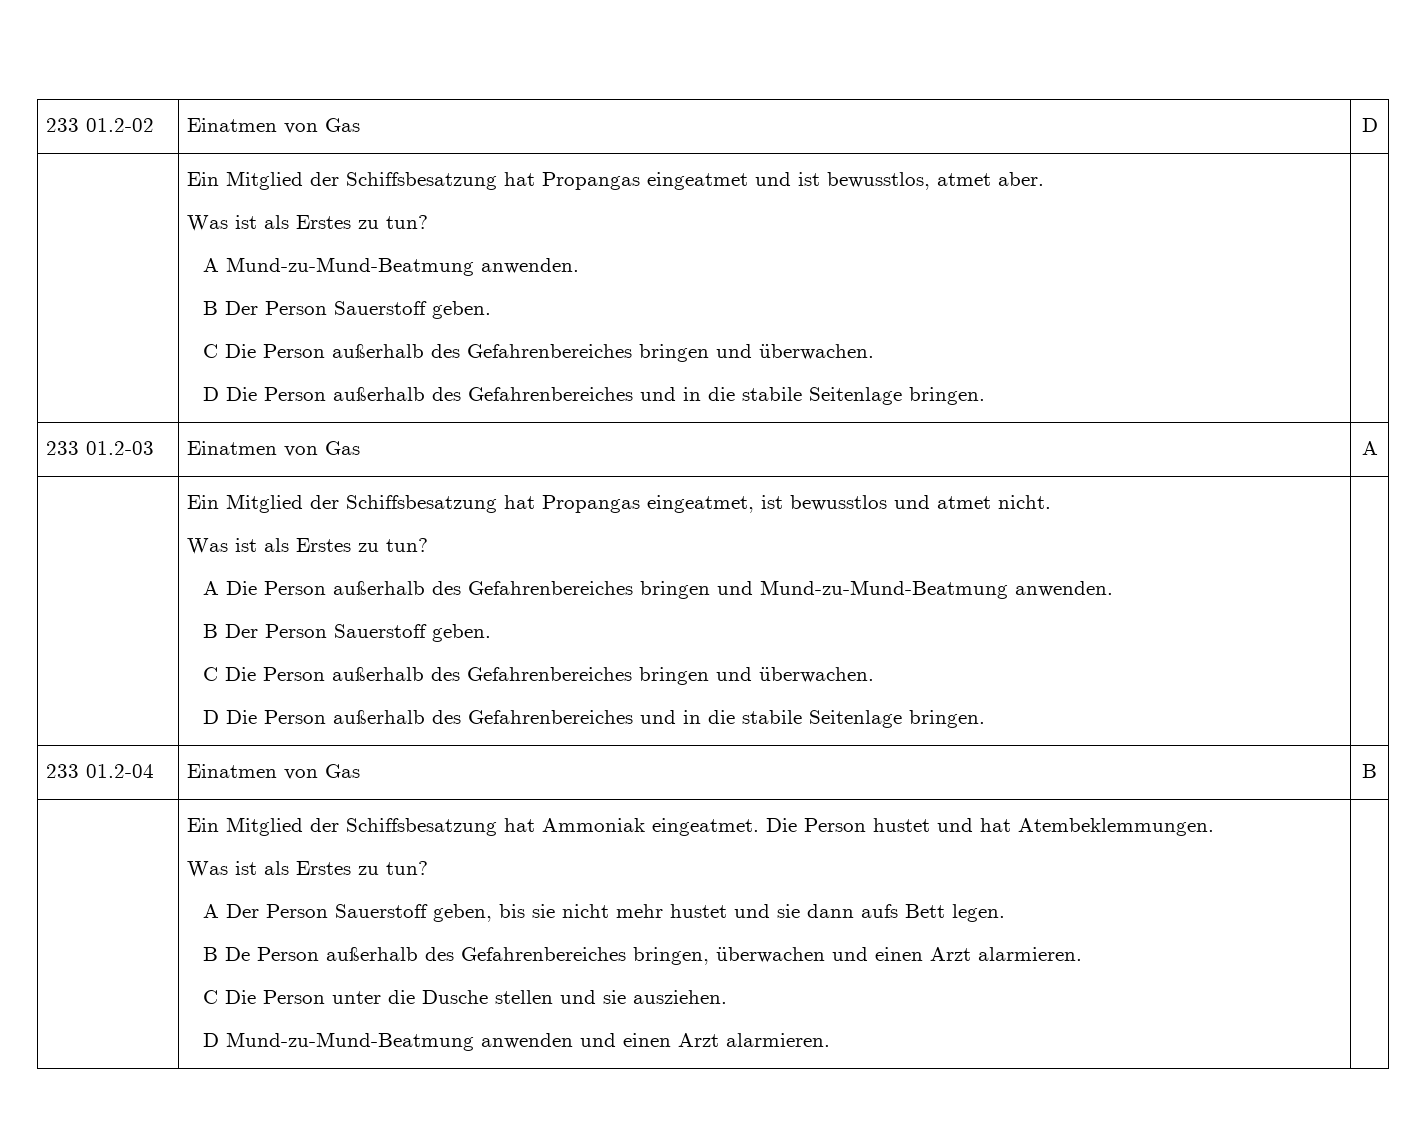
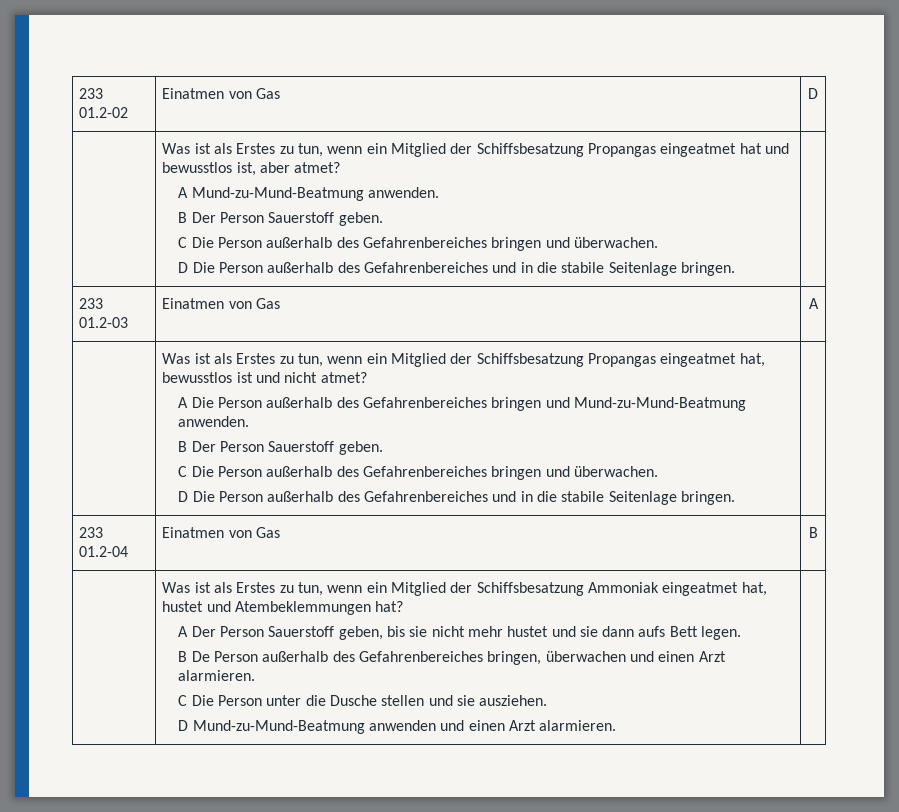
- Ein Mitglied der Schiffsbesatzung hat Propangas eingeatmet und ist bewusstlos, atmet aber.
- Was ist als Erstes zu tun?
+ Was ist als Erstes zu tun, wenn ein Mitglied der Schiffsbesatzung Propangas eingeatmet hat und bewusstlos ist, aber atmet?
- Ein Mitglied der Schiffsbesatzung hat Propangas eingeatmet, ist bewusstlos und atmet nicht.
- Was ist als Erstes zu tun?
+ Was ist als Erstes zu tun, wenn ein Mitglied der Schiffsbesatzung Propangas eingeatmet hat, bewusstlos ist und nicht atmet?
- Ein Mitglied der Schiffsbesatzung hat Ammoniak eingeatmet. Die Person hustet und hat Atembeklemmungen.
- Was ist als Erstes zu tun?
+ Was ist als Erstes zu tun, wenn ein Mitglied der Schiffsbesatzung Ammoniak eingeatmet hat, hustet und Atembeklemmungen hat?

